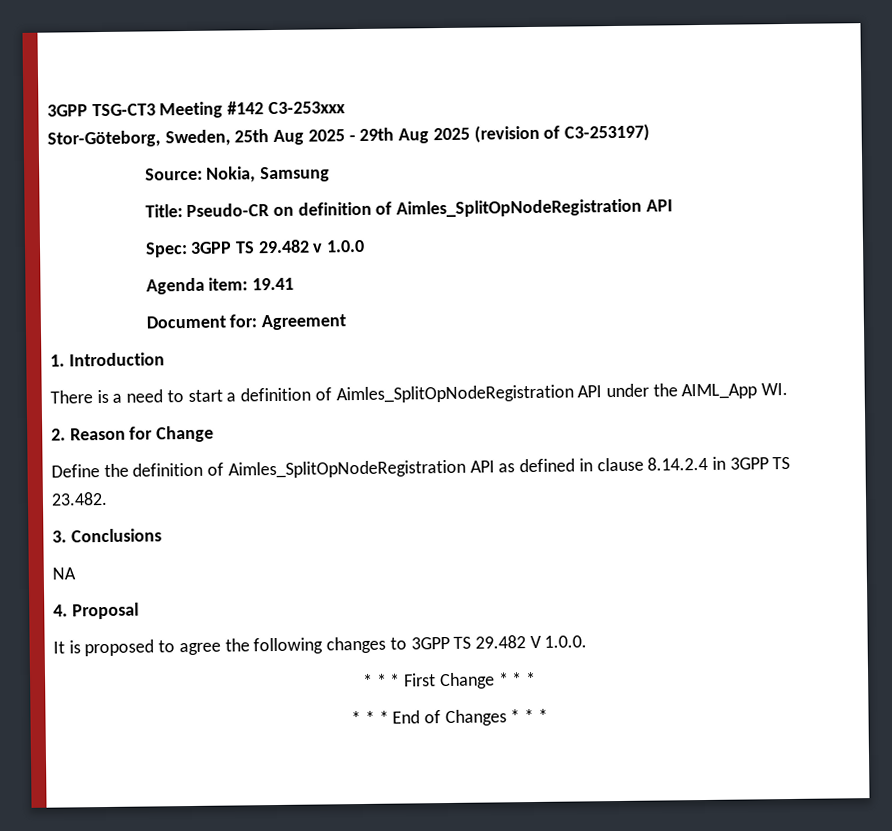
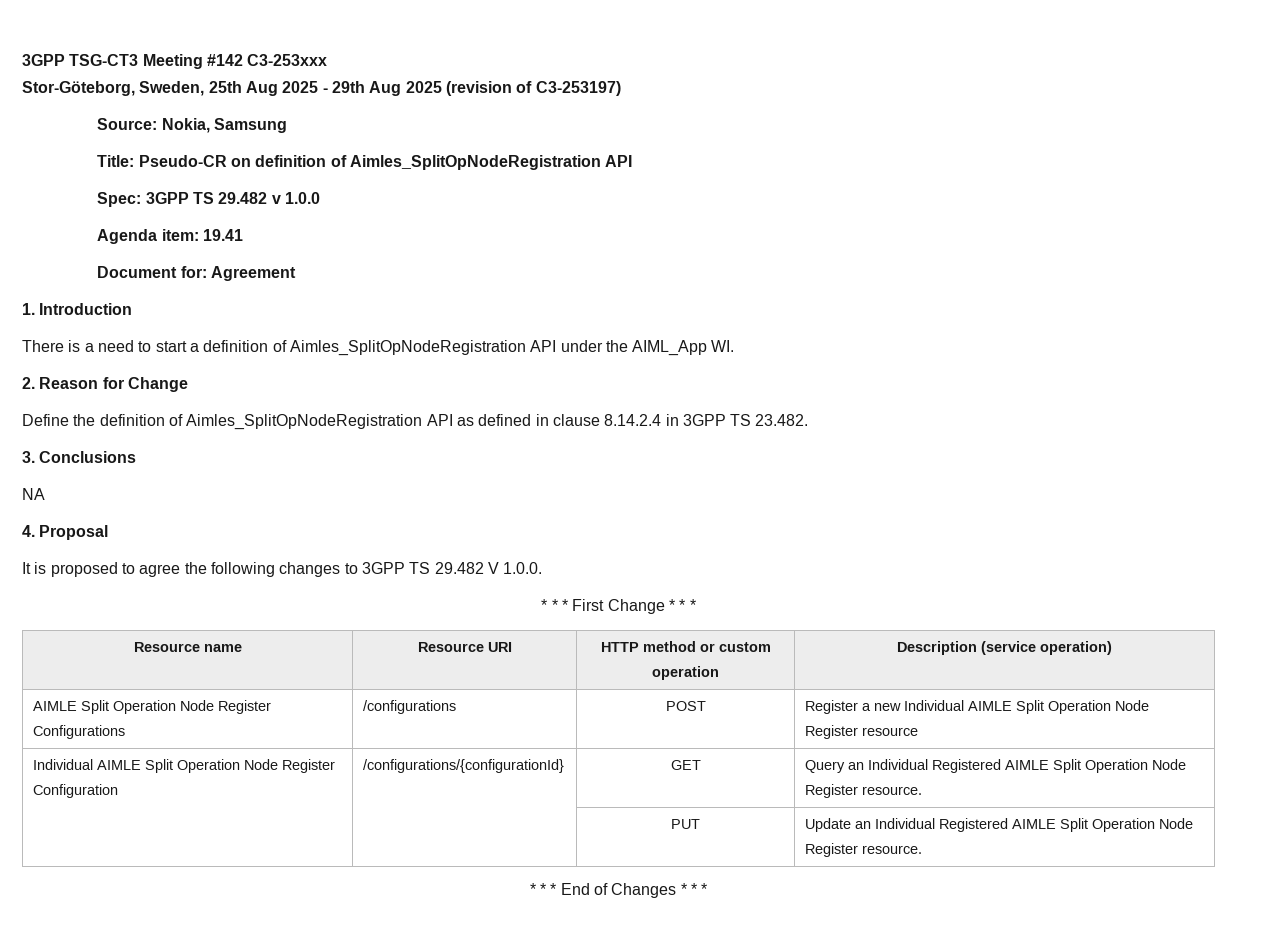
+ Resource name | Resource URI | HTTP method or custom operation | Description (service operation)
+ AIMLE Split Operation Node Register Configurations | /configurations | POST | Register a new Individual AIMLE Split Operation Node Register resource
+ Individual AIMLE Split Operation Node Register Configuration | /configurations/{configurationId} | GET | Query an Individual Registered AIMLE Split Operation Node Register resource.
+ | | PUT | Update an Individual Registered AIMLE Split Operation Node Register resource.

